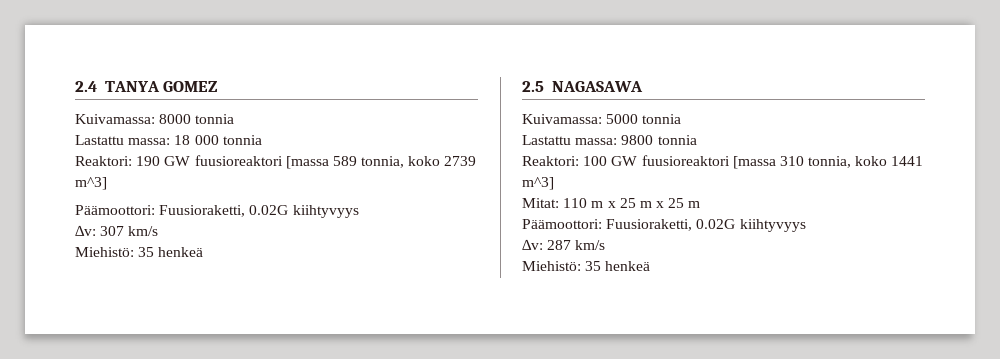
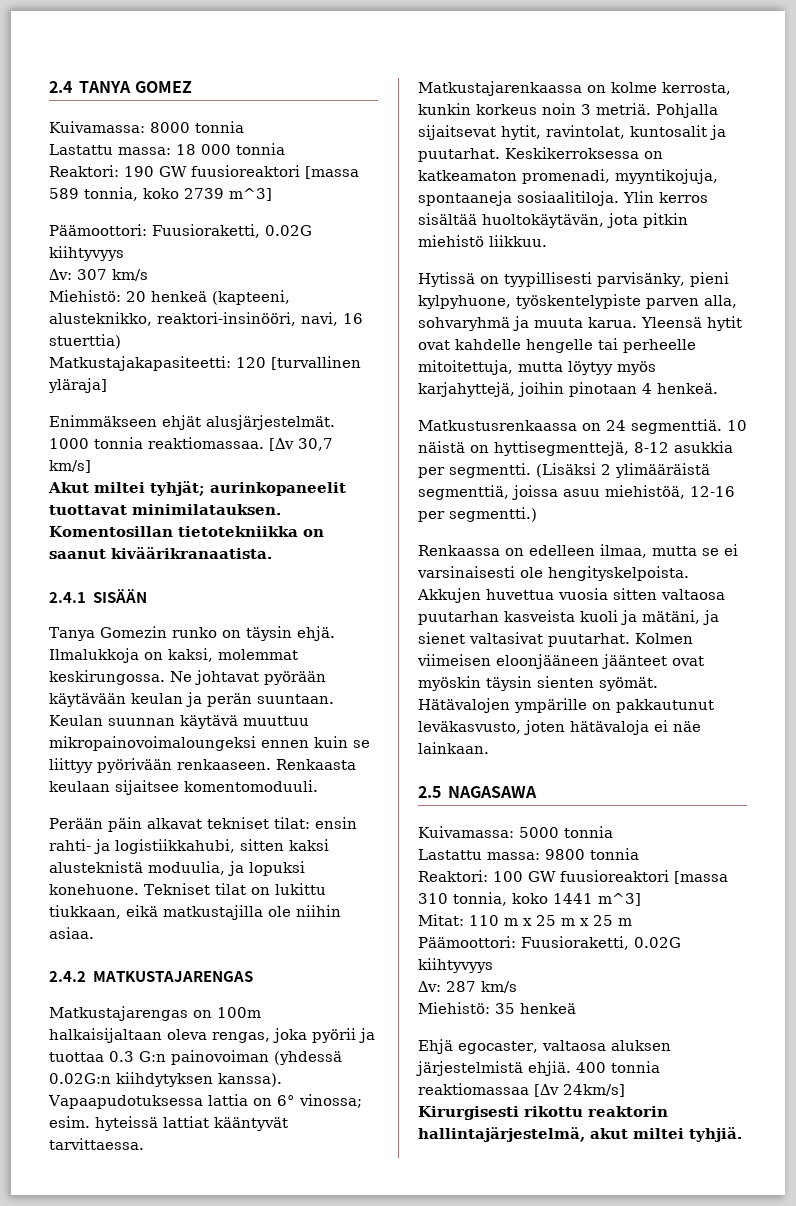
  ∆v: 307 km/s
- Miehistö: 35 henkeä
+ Miehistö: 20 henkeä (kapteeni, alusteknikko, reaktori-insinööri, navi, 16 stuerttia)
+ Matkustajakapasiteetti: 120 [turvallinen yläraja]
+ Enimmäkseen ehjät alusjärjestelmät. 1000 tonnia reaktiomassaa. [∆v 30,7 km/s]
+ Akut miltei tyhjät; aurinkopaneelit tuottavat minimilatauksen. Komentosillan tietotekniikka on saanut kiväärikranaatista.
+ 2.4.1 SISÄÄN
+ Tanya Gomezin runko on täysin ehjä. Ilmalukkoja on kaksi, molemmat keskirungossa. Ne johtavat pyörään käytävään keulan ja perän suuntaan. Keulan suunnan käytävä muuttuu mikropainovoimaloungeksi ennen kuin se liittyy pyörivään renkaaseen. Renkaasta keulaan sijaitsee komentomoduuli.
+ Perään päin alkavat tekniset tilat: ensin rahti- ja logistiikkahubi, sitten kaksi alusteknistä moduulia, ja lopuksi konehuone. Tekniset tilat on lukittu tiukkaan, eikä matkustajilla ole niihin asiaa.
+ 2.4.2 MATKUSTAJARENGAS
+ Matkustajarengas on 100m halkaisijaltaan oleva rengas, joka pyörii ja tuottaa 0.3 G:n painovoiman (yhdessä 0.02G:n kiihdytyksen kanssa). Vapaapudotuksessa lattia on 6° vinossa; esim. hyteissä lattiat kääntyvät tarvittaessa.
+ Matkustajarenkaassa on kolme kerrosta, kunkin korkeus noin 3 metriä. Pohjalla sijaitsevat hytit, ravintolat, kuntosalit ja puutarhat. Keskikerroksessa on katkeamaton promenadi, myyntikojuja, spontaaneja sosiaalitiloja. Ylin kerros sisältää huoltokäytävän, jota pitkin miehistö liikkuu.
+ Hytissä on tyypillisesti parvisänky, pieni kylpyhuone, työskentelypiste parven alla, sohvaryhmä ja muuta karua. Yleensä hytit ovat kahdelle hengelle tai perheelle mitoitettuja, mutta löytyy myös karjahyttejä, joihin pinotaan 4 henkeä.
+ Matkustusrenkaassa on 24 segmenttiä. 10 näistä on hyttisegmenttejä, 8-12 asukkia per segmentti. (Lisäksi 2 ylimääräistä segmenttiä, joissa asuu miehistöä, 12-16 per segmentti.)
+ Renkaassa on edelleen ilmaa, mutta se ei varsinaisesti ole hengityskelpoista. Akkujen huvettua vuosia sitten valtaosa puutarhan kasveista kuoli ja mätäni, ja sienet valtasivat puutarhat. Kolmen viimeisen eloonjääneen jäänteet ovat myöskin täysin sienten syömät. Hätävalojen ympärille on pakkautunut leväkasvusto, joten hätävaloja ei näe lainkaan.
+ Ehjä egocaster, valtaosa aluksen järjestelmistä ehjiä. 400 tonnia reaktiomassaa [∆v 24km/s]
+ Kirurgisesti rikottu reaktorin hallintajärjestelmä, akut miltei tyhjiä.

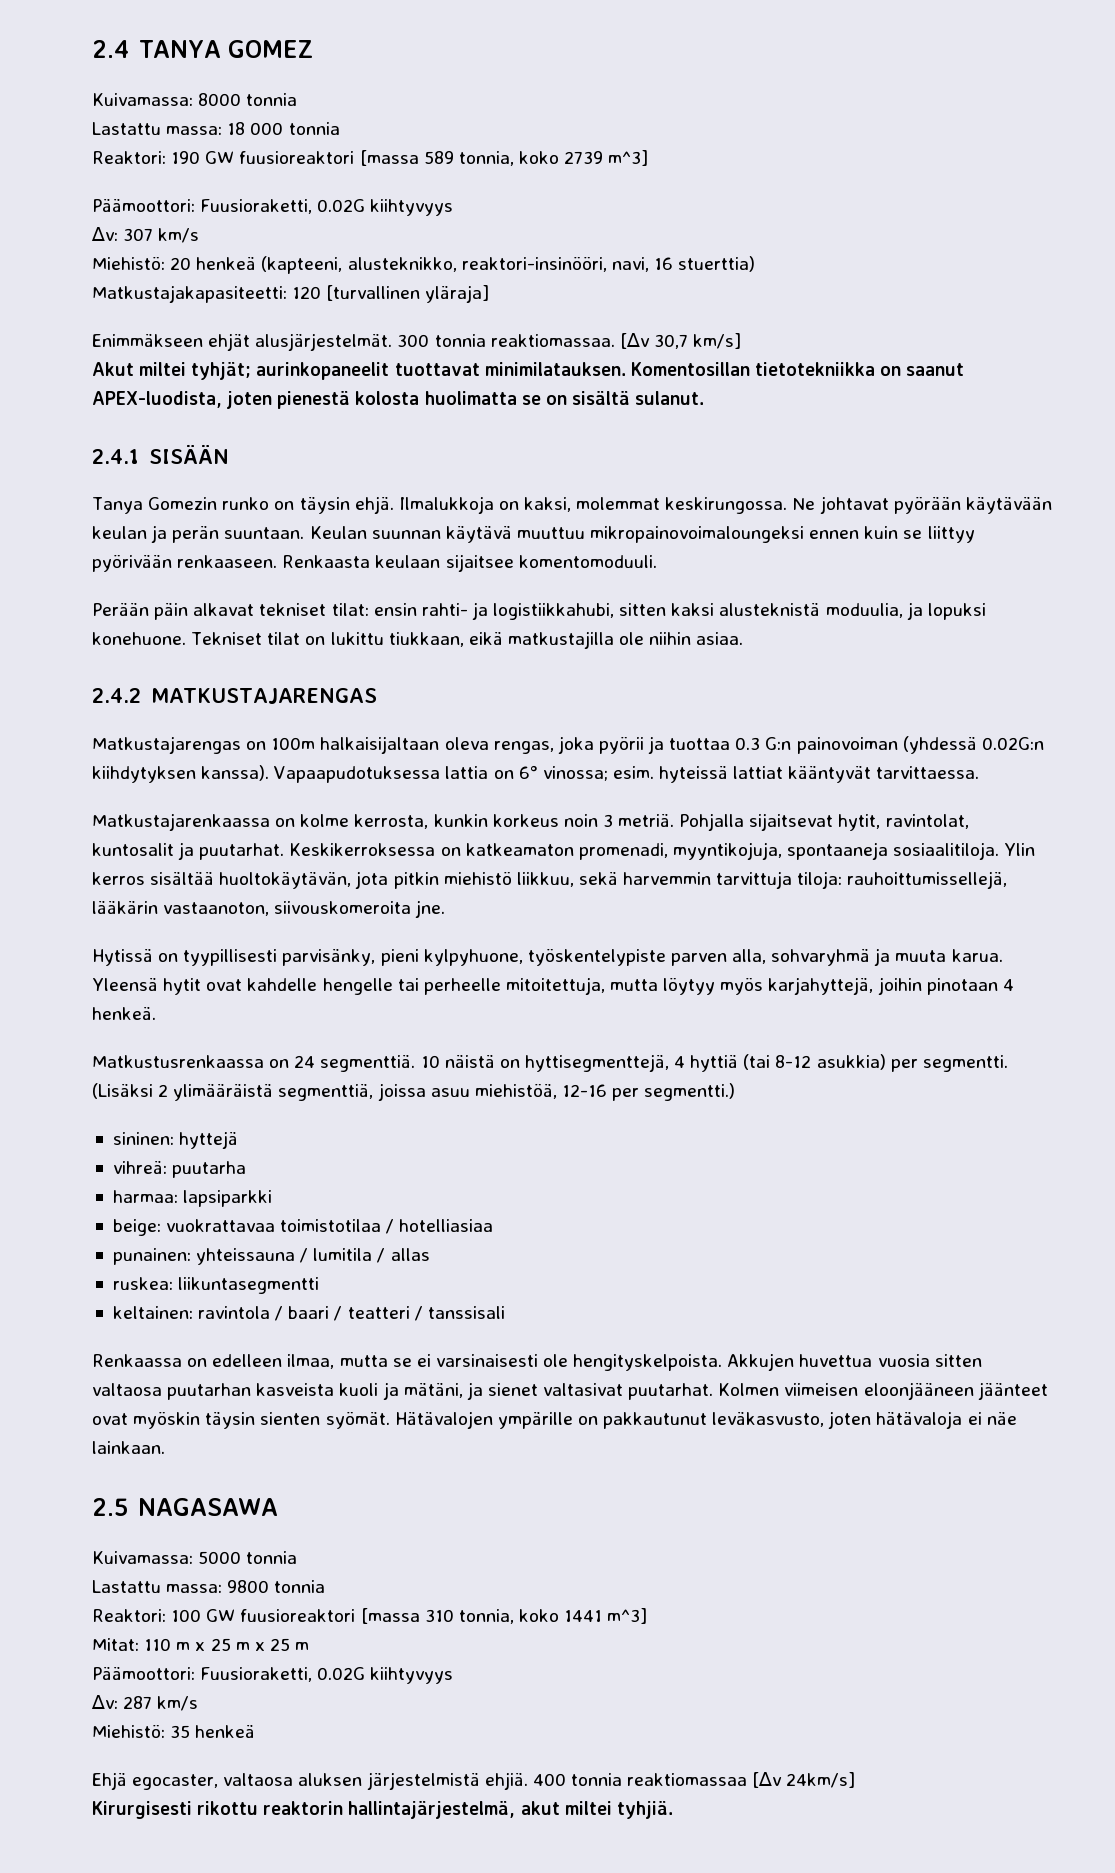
- 1000 tonnia reaktiomassaa.
+ 300 tonnia reaktiomassaa.
- Komentosillan tietotekniikka on saanut kiväärikranaatista.
+ Komentosillan tietotekniikka on saanut APEX-luodista, joten pienestä kolosta huolimatta se on sisältä sulanut.
- Ylin kerros sisältää huoltokäytävän, jota pitkin miehistö liikkuu.
+ Ylin kerros sisältää huoltokäytävän, jota pitkin miehistö liikkuu, sekä harvemmin tarvittuja tiloja: rauhoittumissellejä, lääkärin vastaanoton, siivouskomeroita jne.
- 10 näistä on hyttisegmenttejä, 8-12 asukkia per segmentti.
+ 10 näistä on hyttisegmenttejä, 4 hyttiä (tai 8-12 asukkia) per segmentti.
+ sininen: hyttejä
+ vihreä: puutarha
+ harmaa: lapsiparkki
+ beige: vuokrattavaa toimistotilaa / hotelliasiaa
+ punainen: yhteissauna / lumitila / allas
+ ruskea: liikuntasegmentti
+ keltainen: ravintola / baari / teatteri / tanssisali

